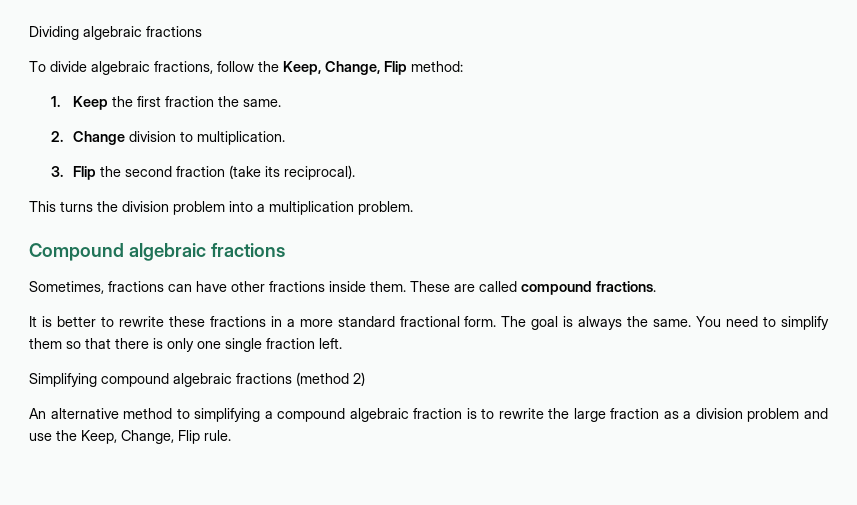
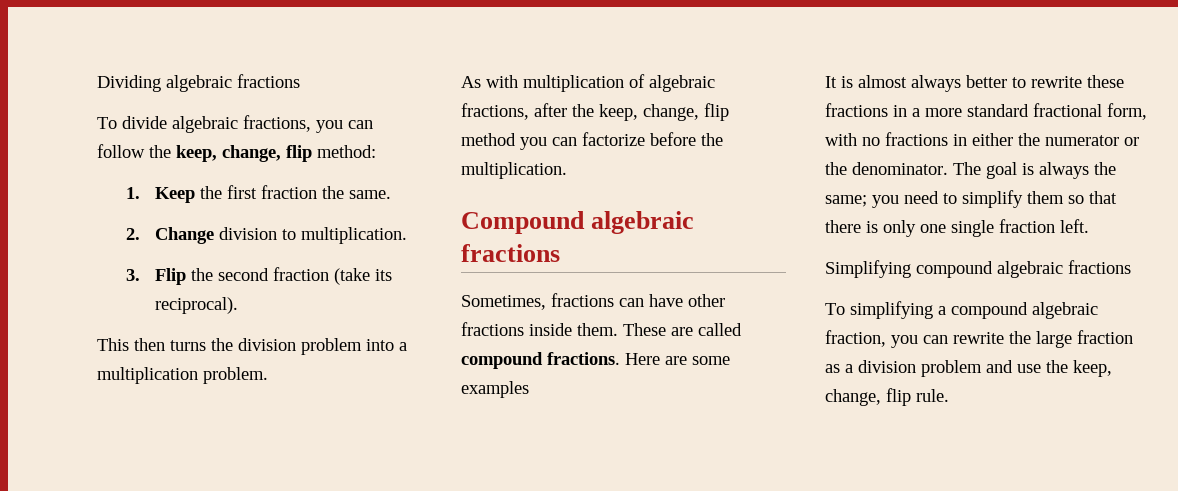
- To divide algebraic fractions, follow the Keep, Change, Flip method:
+ To divide algebraic fractions, you can follow the keep, change, flip method:
- This turns the division problem into a multiplication problem.
+ This then turns the division problem into a multiplication problem.
+ As with multiplication of algebraic fractions, after the keep, change, flip method you can factorize before the multiplication.
+ Here are some examples
- It is better to rewrite these fractions in a more standard fractional form.
+ It is almost always better to rewrite these fractions in a more standard fractional form, with no fractions in either the numerator or the denominator.
- The goal is always the same. You need to simplify them so that there is only one single fraction left.
+ The goal is always the same; you need to simplify them so that there is only one single fraction left.
- Simplifying compound algebraic fractions (method 2)
- An alternative method to simplifying a compound algebraic fraction is to rewrite the large fraction as a division problem and use the Keep, Change, Flip rule.
+ Simplifying compound algebraic fractions
+ To simplifying a compound algebraic fraction, you can rewrite the large fraction as a division problem and use the keep, change, flip rule.

